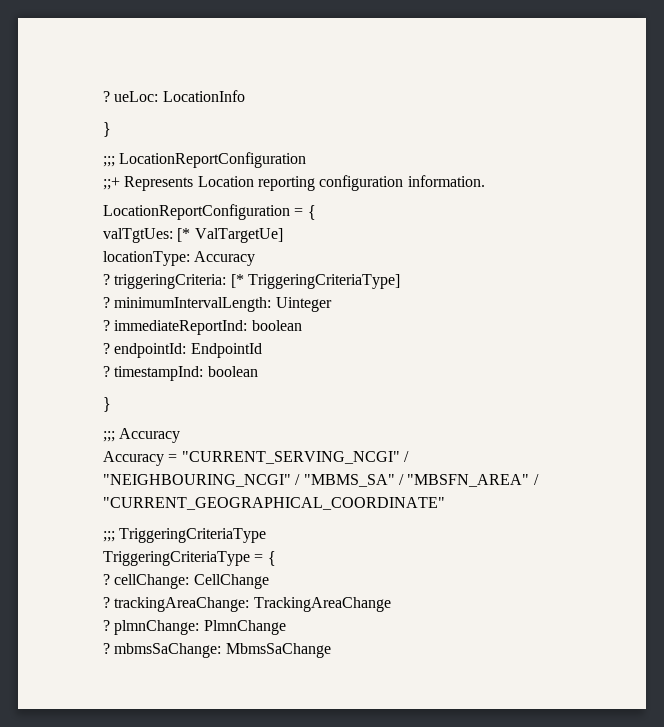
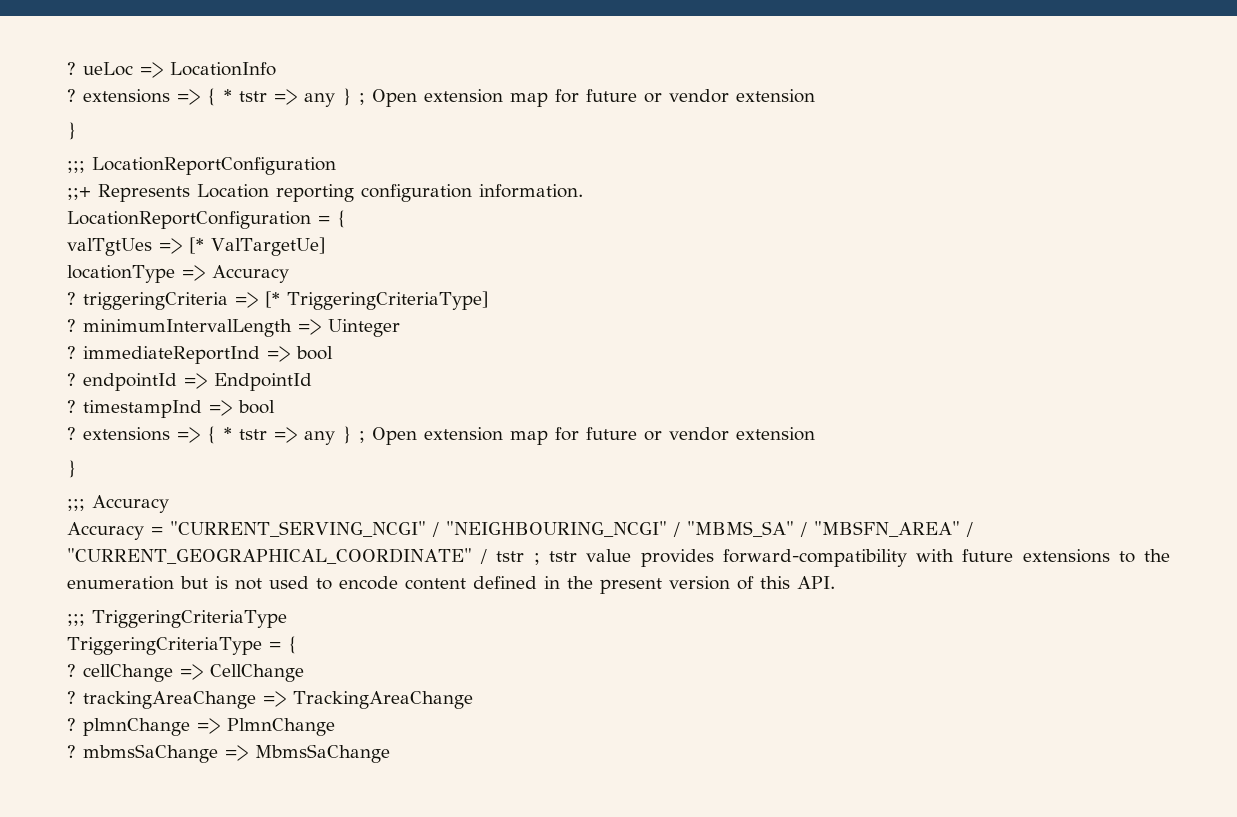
- ? ueLoc: LocationInfo
+ ? ueLoc => LocationInfo
+ ? extensions => { * tstr => any } ; Open extension map for future or vendor extension
- valTgtUes: [* ValTargetUe]
+ valTgtUes => [* ValTargetUe]
- locationType: Accuracy
+ locationType => Accuracy
- ? triggeringCriteria: [* TriggeringCriteriaType]
+ ? triggeringCriteria => [* TriggeringCriteriaType]
- ? minimumIntervalLength: Uinteger
+ ? minimumIntervalLength => Uinteger
- ? immediateReportInd: boolean
- ? endpointId: EndpointId
+ ? immediateReportInd => bool
+ ? endpointId => EndpointId
- ? timestampInd: boolean
+ ? timestampInd => bool
+ ? extensions => { * tstr => any } ; Open extension map for future or vendor extension
- Accuracy = "CURRENT_SERVING_NCGI" / "NEIGHBOURING_NCGI" / "MBMS_SA" / "MBSFN_AREA" / "CURRENT_GEOGRAPHICAL_COORDINATE"
+ Accuracy = "CURRENT_SERVING_NCGI" / "NEIGHBOURING_NCGI" / "MBMS_SA" / "MBSFN_AREA" / "CURRENT_GEOGRAPHICAL_COORDINATE" / tstr ; tstr value provides forward-compatibility with future extensions to the enumeration but is not used to encode content defined in the present version of this API.
- ? cellChange: CellChange
+ ? cellChange => CellChange
- ? trackingAreaChange: TrackingAreaChange
+ ? trackingAreaChange => TrackingAreaChange
- ? plmnChange: PlmnChange
+ ? plmnChange => PlmnChange
- ? mbmsSaChange: MbmsSaChange
+ ? mbmsSaChange => MbmsSaChange

